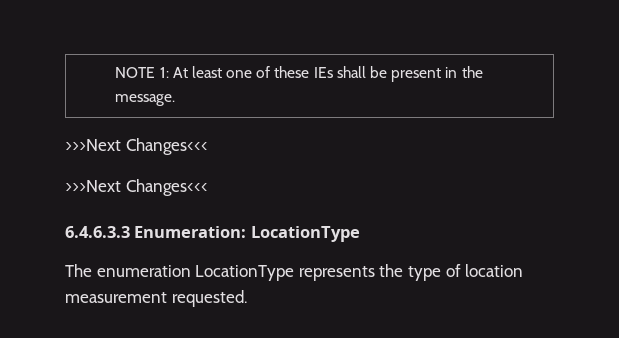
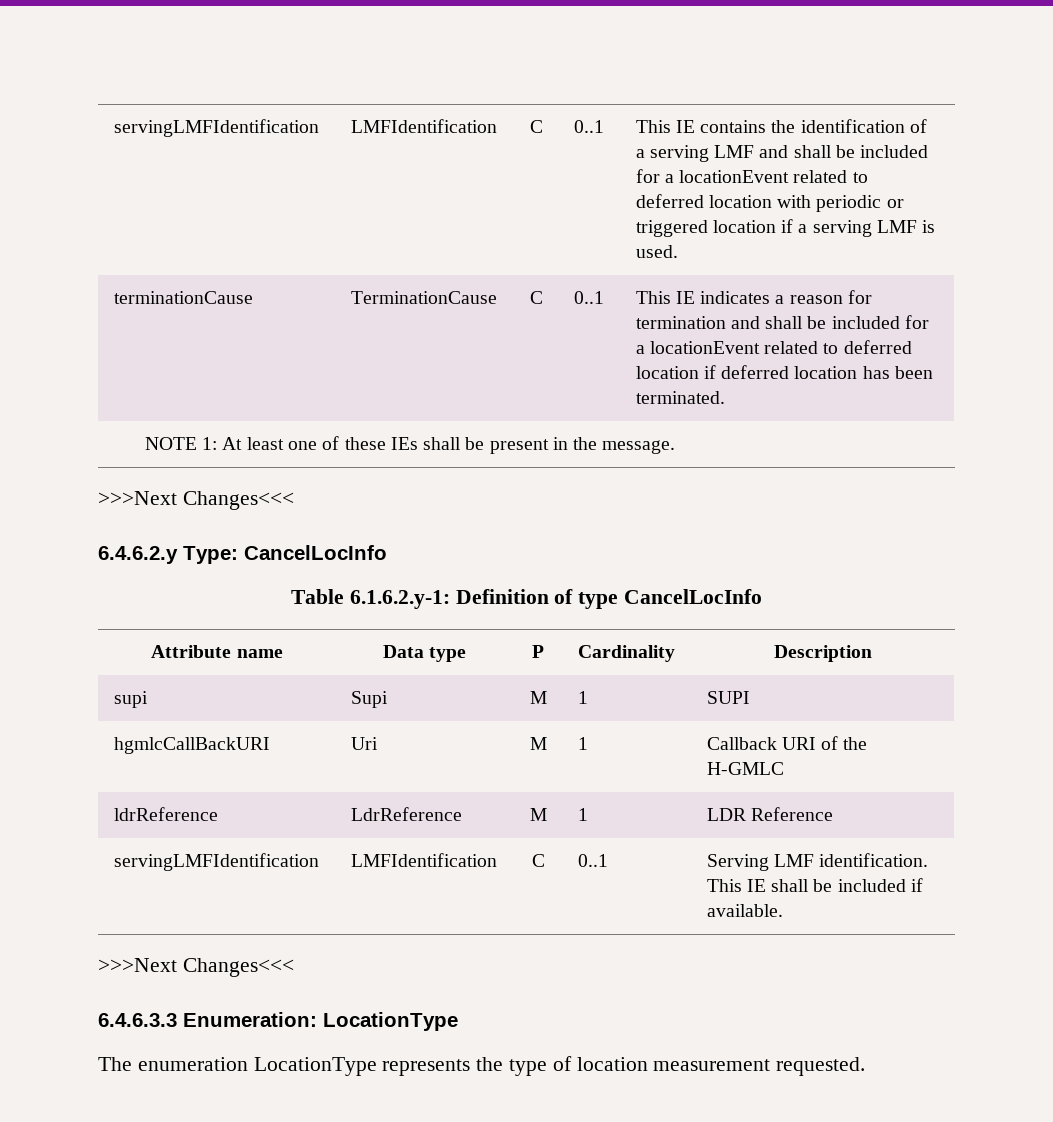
+ servingLMFIdentification | LMFIdentification | C | 0..1 | This IE contains the identification of a serving LMF and shall be included for a locationEvent related to deferred location with periodic or triggered location if a serving LMF is used.
+ terminationCause | TerminationCause | C | 0..1 | This IE indicates a reason for termination and shall be included for a locationEvent related to deferred location if deferred location has been terminated.
+ 6.4.6.2.y Type: CancelLocInfo
+ Table 6.1.6.2.y-1: Definition of type CancelLocInfo
+ Attribute name | Data type | P | Cardinality | Description
+ supi | Supi | M | 1 | SUPI
+ hgmlcCallBackURI | Uri | M | 1 | Callback URI of the H-GMLC
+ ldrReference | LdrReference | M | 1 | LDR Reference
+ servingLMFIdentification | LMFIdentification | C | 0..1 | Serving LMF identification. This IE shall be included if available.

